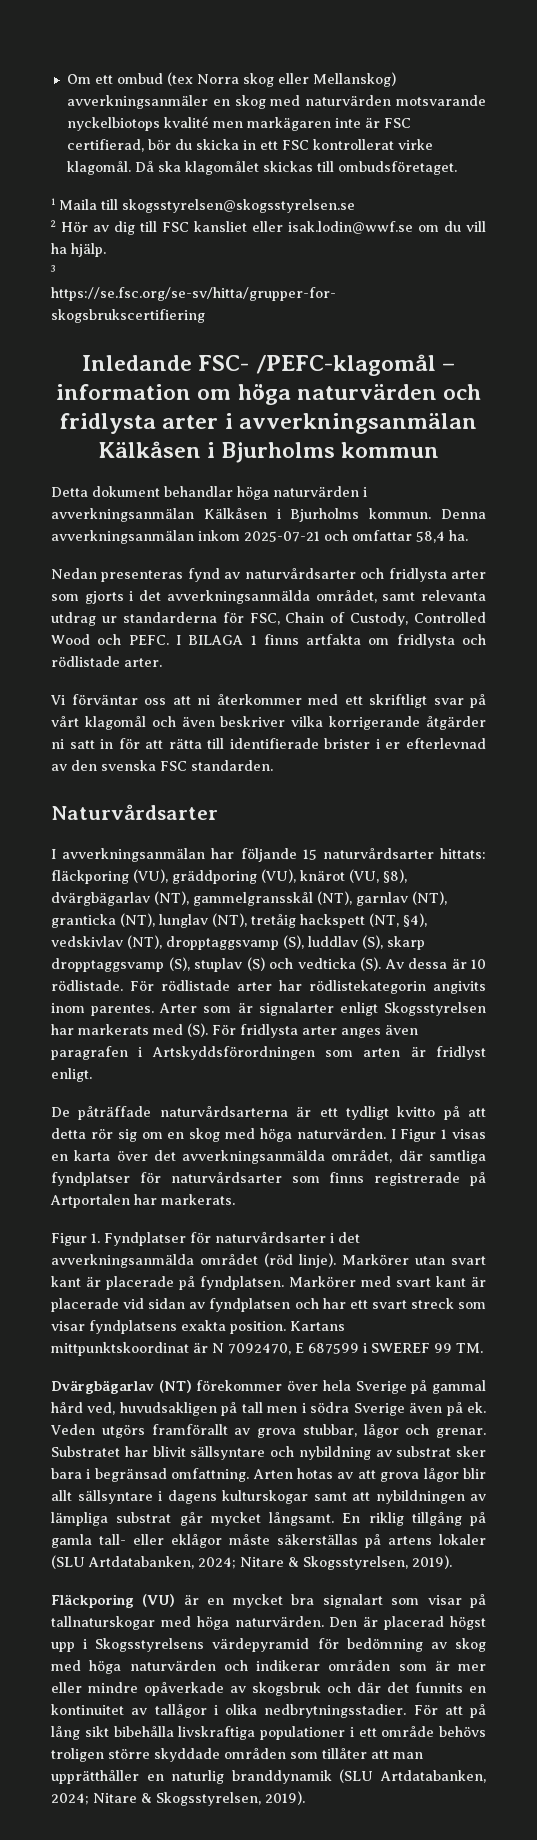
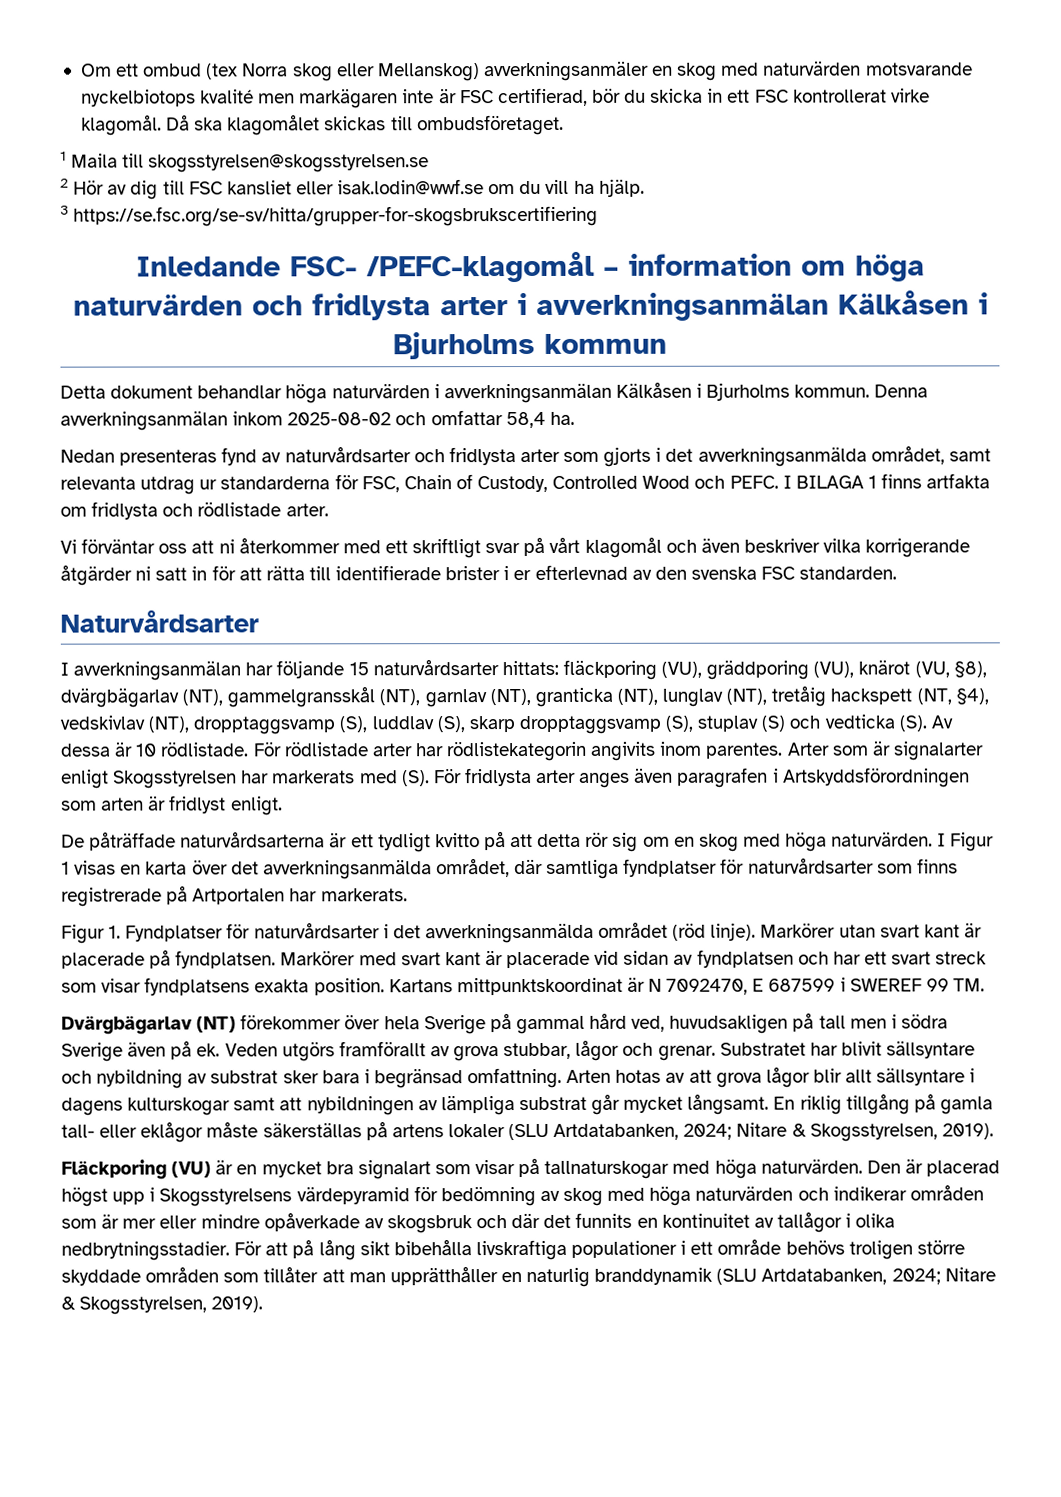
- Denna avverkningsanmälan inkom 2025-07-21 och omfattar 58,4 ha.
+ Denna avverkningsanmälan inkom 2025-08-02 och omfattar 58,4 ha.

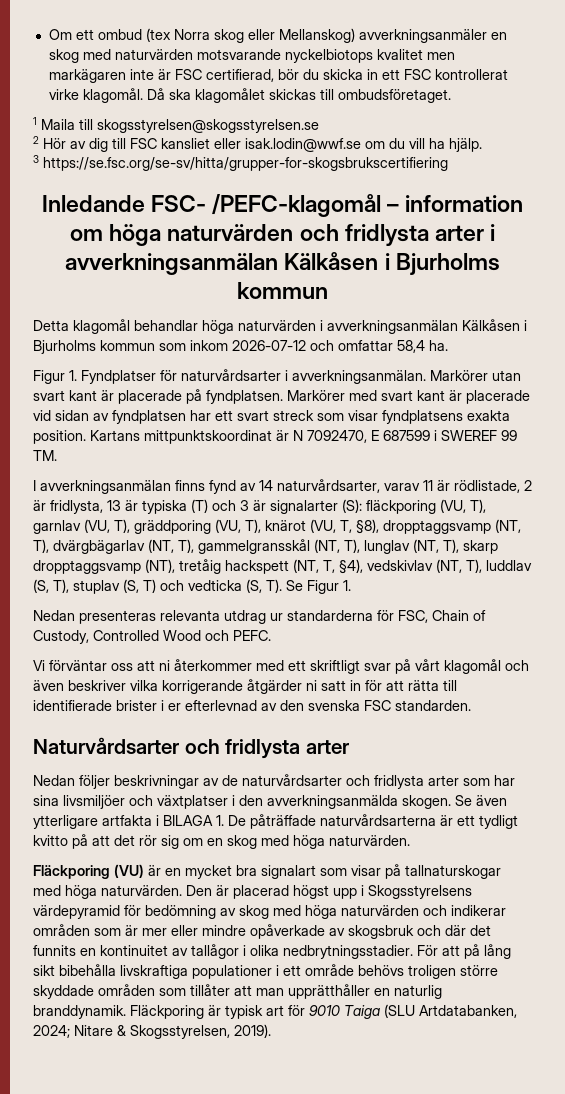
- Om ett ombud (tex Norra skog eller Mellanskog) avverkningsanmäler en skog med naturvärden motsvarande nyckelbiotops kvalité men markägaren inte är FSC certifierad, bör du skicka in ett FSC kontrollerat virke klagomål.
+ Om ett ombud (tex Norra skog eller Mellanskog) avverkningsanmäler en skog med naturvärden motsvarande nyckelbiotops kvalitet men markägaren inte är FSC certifierad, bör du skicka in ett FSC kontrollerat virke klagomål.
- Detta dokument behandlar höga naturvärden i avverkningsanmälan Kälkåsen i Bjurholms kommun. Denna avverkningsanmälan inkom 2025-08-02 och omfattar 58,4 ha.
+ Detta klagomål behandlar höga naturvärden i avverkningsanmälan Kälkåsen i Bjurholms kommun som inkom 2026-07-12 och omfattar 58,4 ha.
- Nedan presenteras fynd av naturvårdsarter och fridlysta arter som gjorts i det avverkningsanmälda området, samt relevanta utdrag ur standarderna för FSC, Chain of Custody, Controlled Wood och PEFC. I BILAGA 1 finns artfakta om fridlysta och rödlistade arter.
+ Figur 1. Fyndplatser för naturvårdsarter i avverkningsanmälan. Markörer utan svart kant är placerade på fyndplatsen. Markörer med svart kant är placerade vid sidan av fyndplatsen har ett svart streck som visar fyndplatsens exakta position. Kartans mittpunktskoordinat är N 7092470, E 687599 i SWEREF 99 TM.
+ I avverkningsanmälan finns fynd av 14 naturvårdsarter, varav 11 är rödlistade, 2 är fridlysta, 13 är typiska (T) och 3 är signalarter (S): fläckporing (VU, T), garnlav (VU, T), gräddporing (VU, T), knärot (VU, T, §8), dropptaggsvamp (NT, T), dvärgbägarlav (NT, T), gammelgransskål (NT, T), lunglav (NT, T), skarp dropptaggsvamp (NT), tretåig hackspett (NT, T, §4), vedskivlav (NT, T), luddlav (S, T), stuplav (S, T) och vedticka (S, T). Se Figur 1.
+ Nedan presenteras relevanta utdrag ur standarderna för FSC, Chain of Custody, Controlled Wood och PEFC.
- Naturvårdsarter
- I avverkningsanmälan har följande 15 naturvårdsarter hittats: fläckporing (VU), gräddporing (VU), knärot (VU, §8), dvärgbägarlav (NT), gammelgransskål (NT), garnlav (NT), granticka (NT), lunglav (NT), tretåig hackspett (NT, §4), vedskivlav (NT), dropptaggsvamp (S), luddlav (S), skarp dropptaggsvamp (S), stuplav (S) och vedticka (S). Av dessa är 10 rödlistade. För rödlistade arter har rödlistekategorin angivits inom parentes. Arter som är signalarter enligt Skogsstyrelsen har markerats med (S). För fridlysta arter anges även paragrafen i Artskyddsförordningen som arten är fridlyst enligt.
- De påträffade naturvårdsarterna är ett tydligt kvitto på att detta rör sig om en skog med höga naturvärden. I Figur 1 visas en karta över det avverkningsanmälda området, där samtliga fyndplatser för naturvårdsarter som finns registrerade på Artportalen har markerats.
- Figur 1. Fyndplatser för naturvårdsarter i det avverkningsanmälda området (röd linje). Markörer utan svart kant är placerade på fyndplatsen. Markörer med svart kant är placerade vid sidan av fyndplatsen och har ett svart streck som visar fyndplatsens exakta position. Kartans mittpunktskoordinat är N 7092470, E 687599 i SWEREF 99 TM.
- Dvärgbägarlav (NT) förekommer över hela Sverige på gammal hård ved, huvudsakligen på tall men i södra Sverige även på ek. Veden utgörs framförallt av grova stubbar, lågor och grenar. Substratet har blivit sällsyntare och nybildning av substrat sker bara i begränsad omfattning. Arten hotas av att grova lågor blir allt sällsyntare i dagens kulturskogar samt att nybildningen av lämpliga substrat går mycket långsamt. En riklig tillgång på gamla tall- eller eklågor måste säkerställas på artens lokaler (SLU Artdatabanken, 2024; Nitare & Skogsstyrelsen, 2019).
+ Naturvårdsarter och fridlysta arter
+ Nedan följer beskrivningar av de naturvårdsarter och fridlysta arter som har sina livsmiljöer och växtplatser i den avverkningsanmälda skogen. Se även ytterligare artfakta i BILAGA 1. De påträffade naturvårdsarterna är ett tydligt kvitto på att det rör sig om en skog med höga naturvärden.
- För att på lång sikt bibehålla livskraftiga populationer i ett område behövs troligen större skyddade områden som tillåter att man upprätthåller en naturlig branddynamik (SLU Artdatabanken, 2024; Nitare & Skogsstyrelsen, 2019).
+ För att på lång sikt bibehålla livskraftiga populationer i ett område behövs troligen större skyddade områden som tillåter att man upprätthåller en naturlig branddynamik. Fläckporing är typisk art för 9010 Taiga (SLU Artdatabanken, 2024; Nitare & Skogsstyrelsen, 2019).

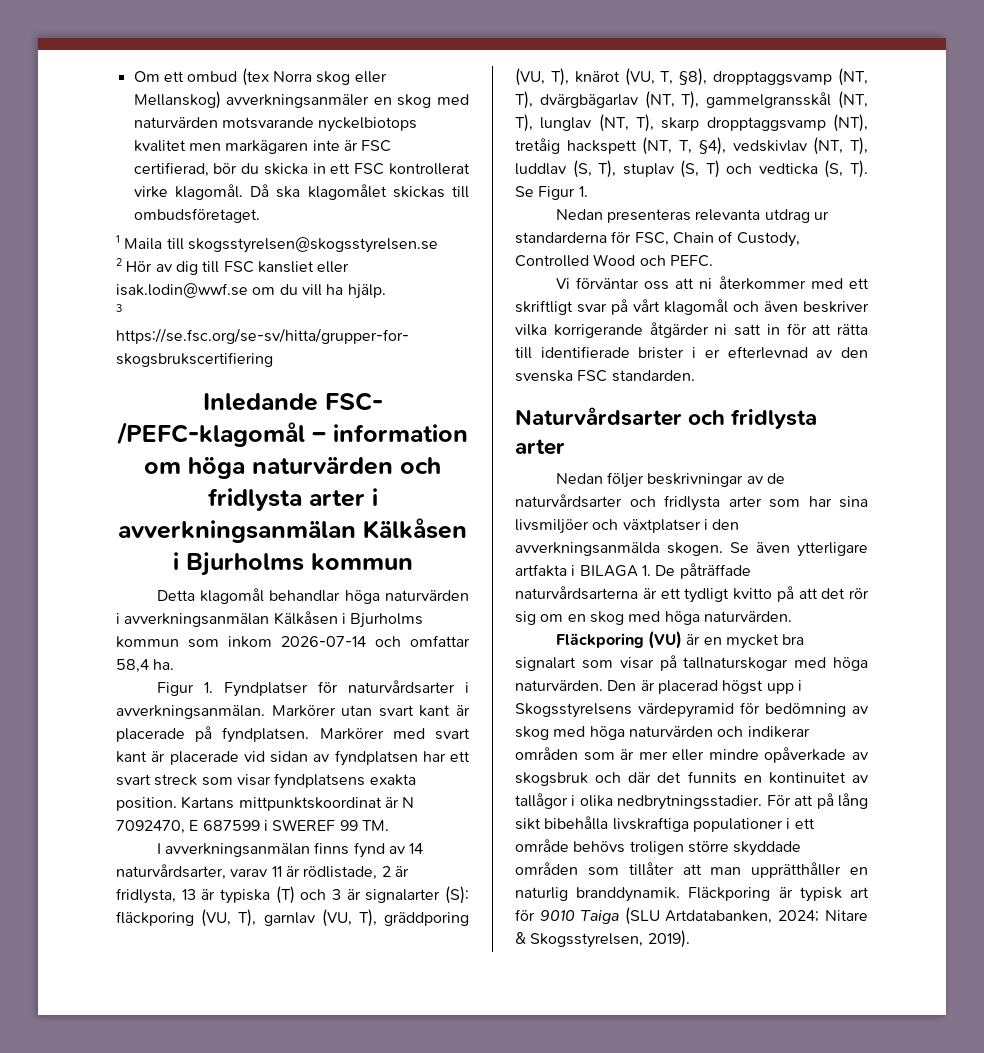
- Detta klagomål behandlar höga naturvärden i avverkningsanmälan Kälkåsen i Bjurholms kommun som inkom 2026-07-12 och omfattar 58,4 ha.
+ Detta klagomål behandlar höga naturvärden i avverkningsanmälan Kälkåsen i Bjurholms kommun som inkom 2026-07-14 och omfattar 58,4 ha.

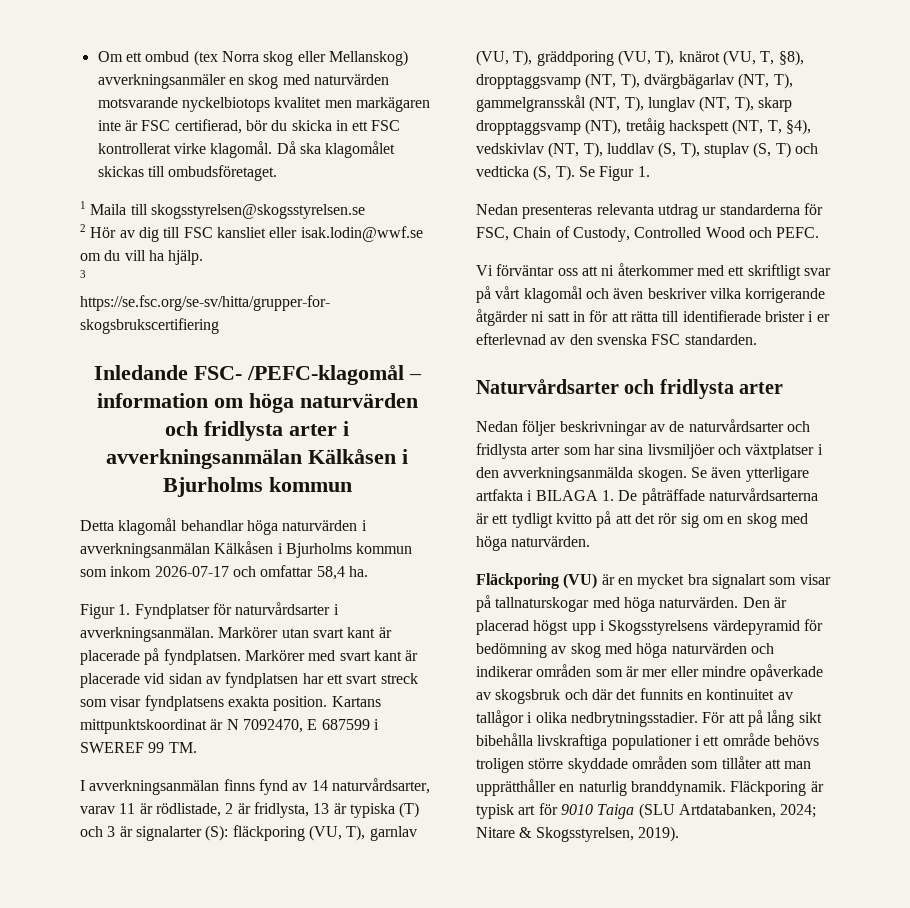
- Detta klagomål behandlar höga naturvärden i avverkningsanmälan Kälkåsen i Bjurholms kommun som inkom 2026-07-14 och omfattar 58,4 ha.
+ Detta klagomål behandlar höga naturvärden i avverkningsanmälan Kälkåsen i Bjurholms kommun som inkom 2026-07-17 och omfattar 58,4 ha.

